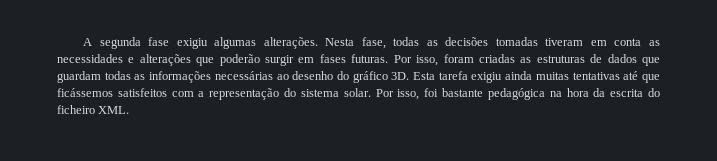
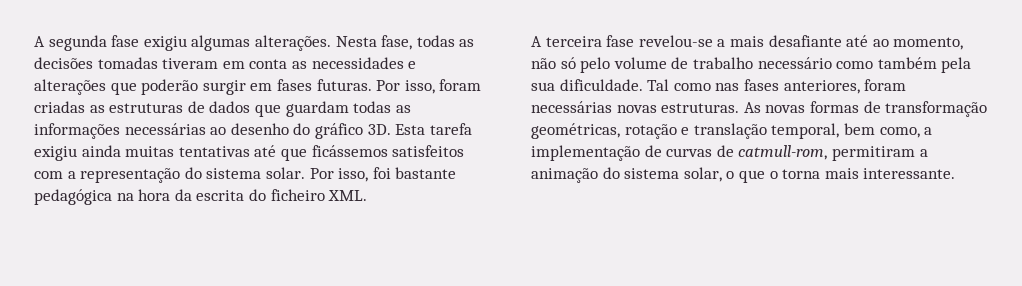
+ A terceira fase revelou-se a mais desafiante até ao momento, não só pelo volume de trabalho necessário como também pela sua dificuldade. Tal como nas fases anteriores, foram necessárias novas estruturas. As novas formas de transformação geométricas, rotação e translação temporal, bem como, a implementação de curvas de catmull-rom, permitiram a animação do sistema solar, o que o torna mais interessante.

